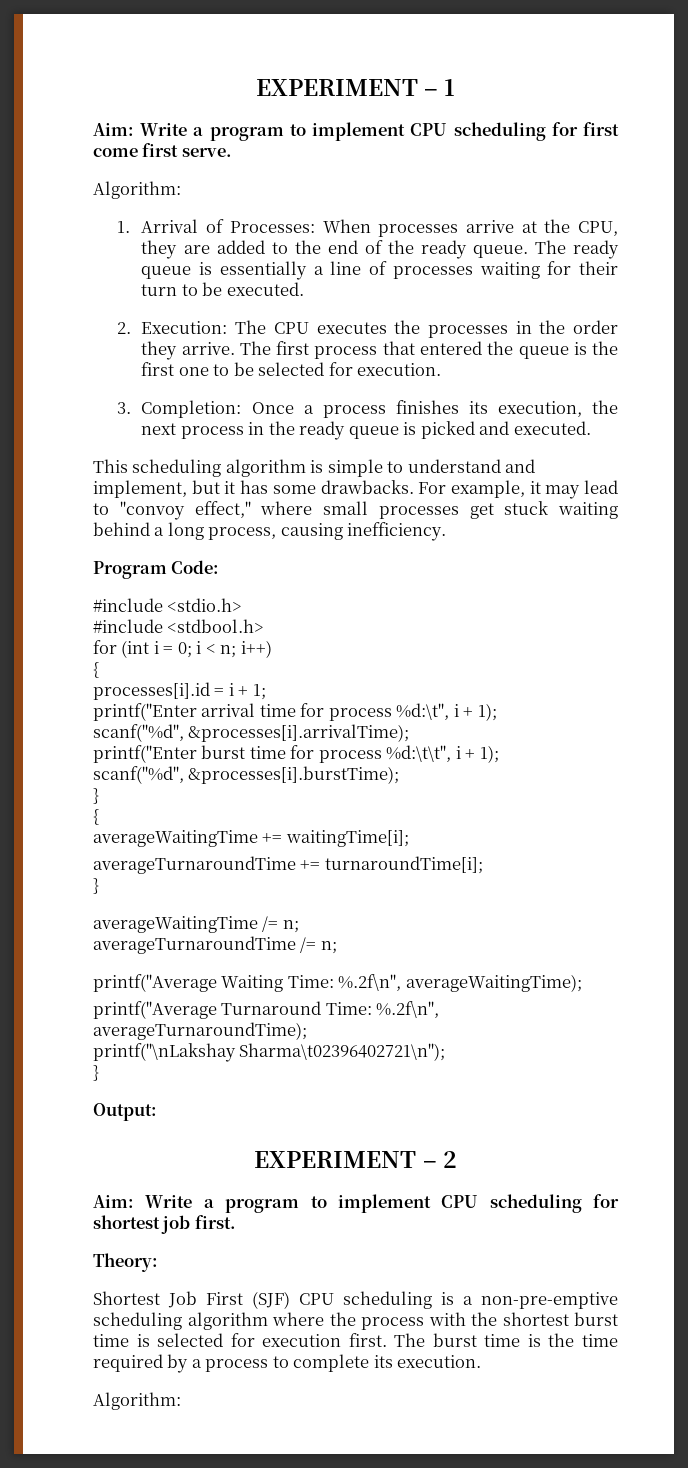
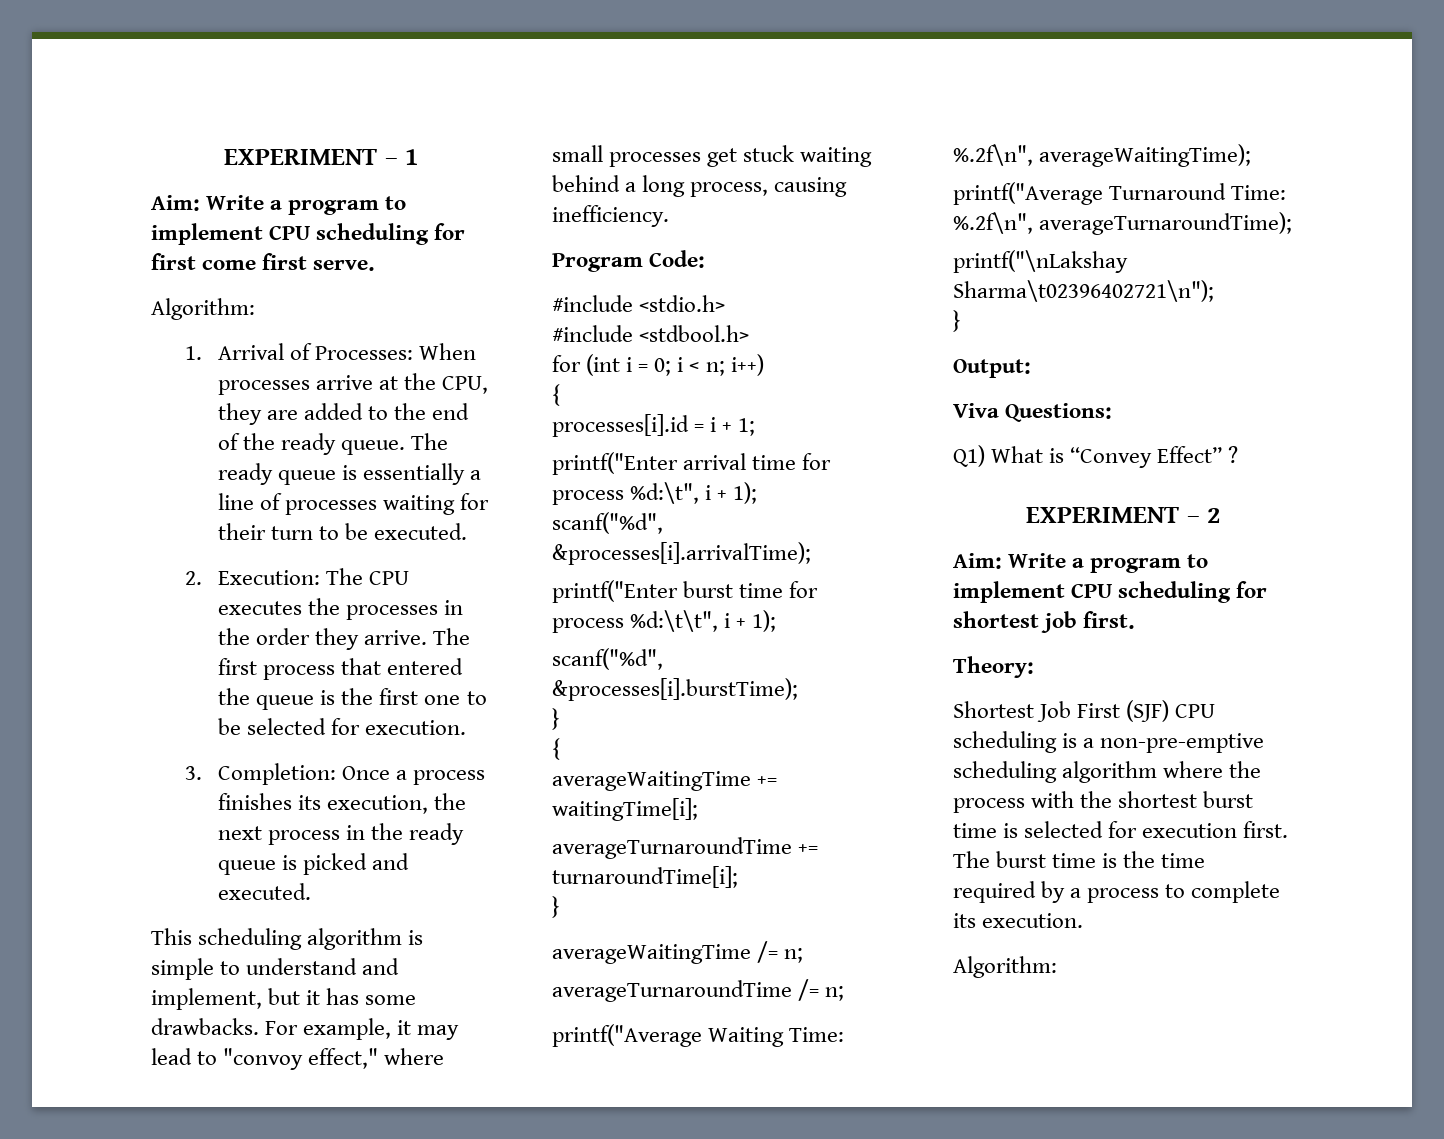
+ Viva Questions:
+ Q1) What is “Convey Effect” ?

